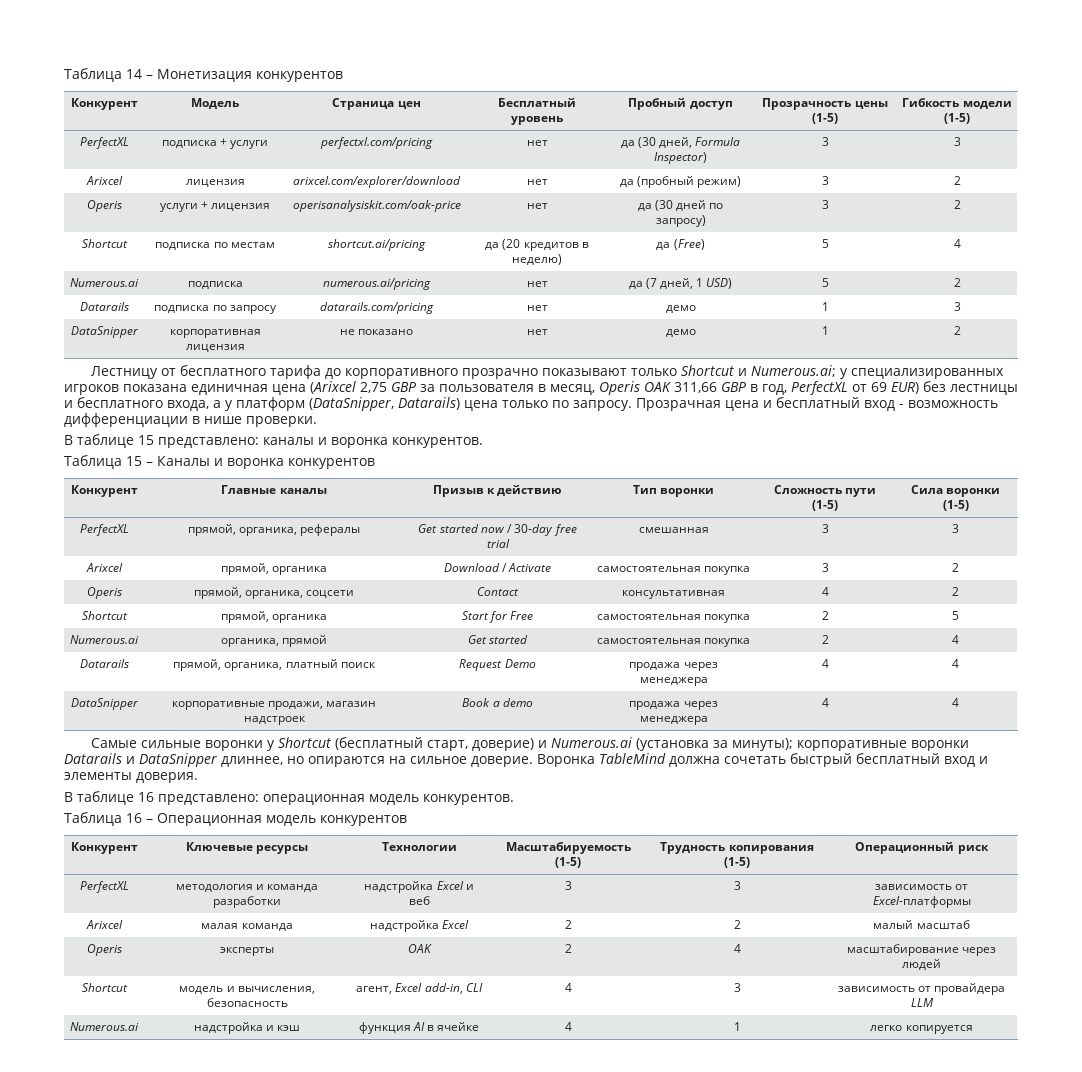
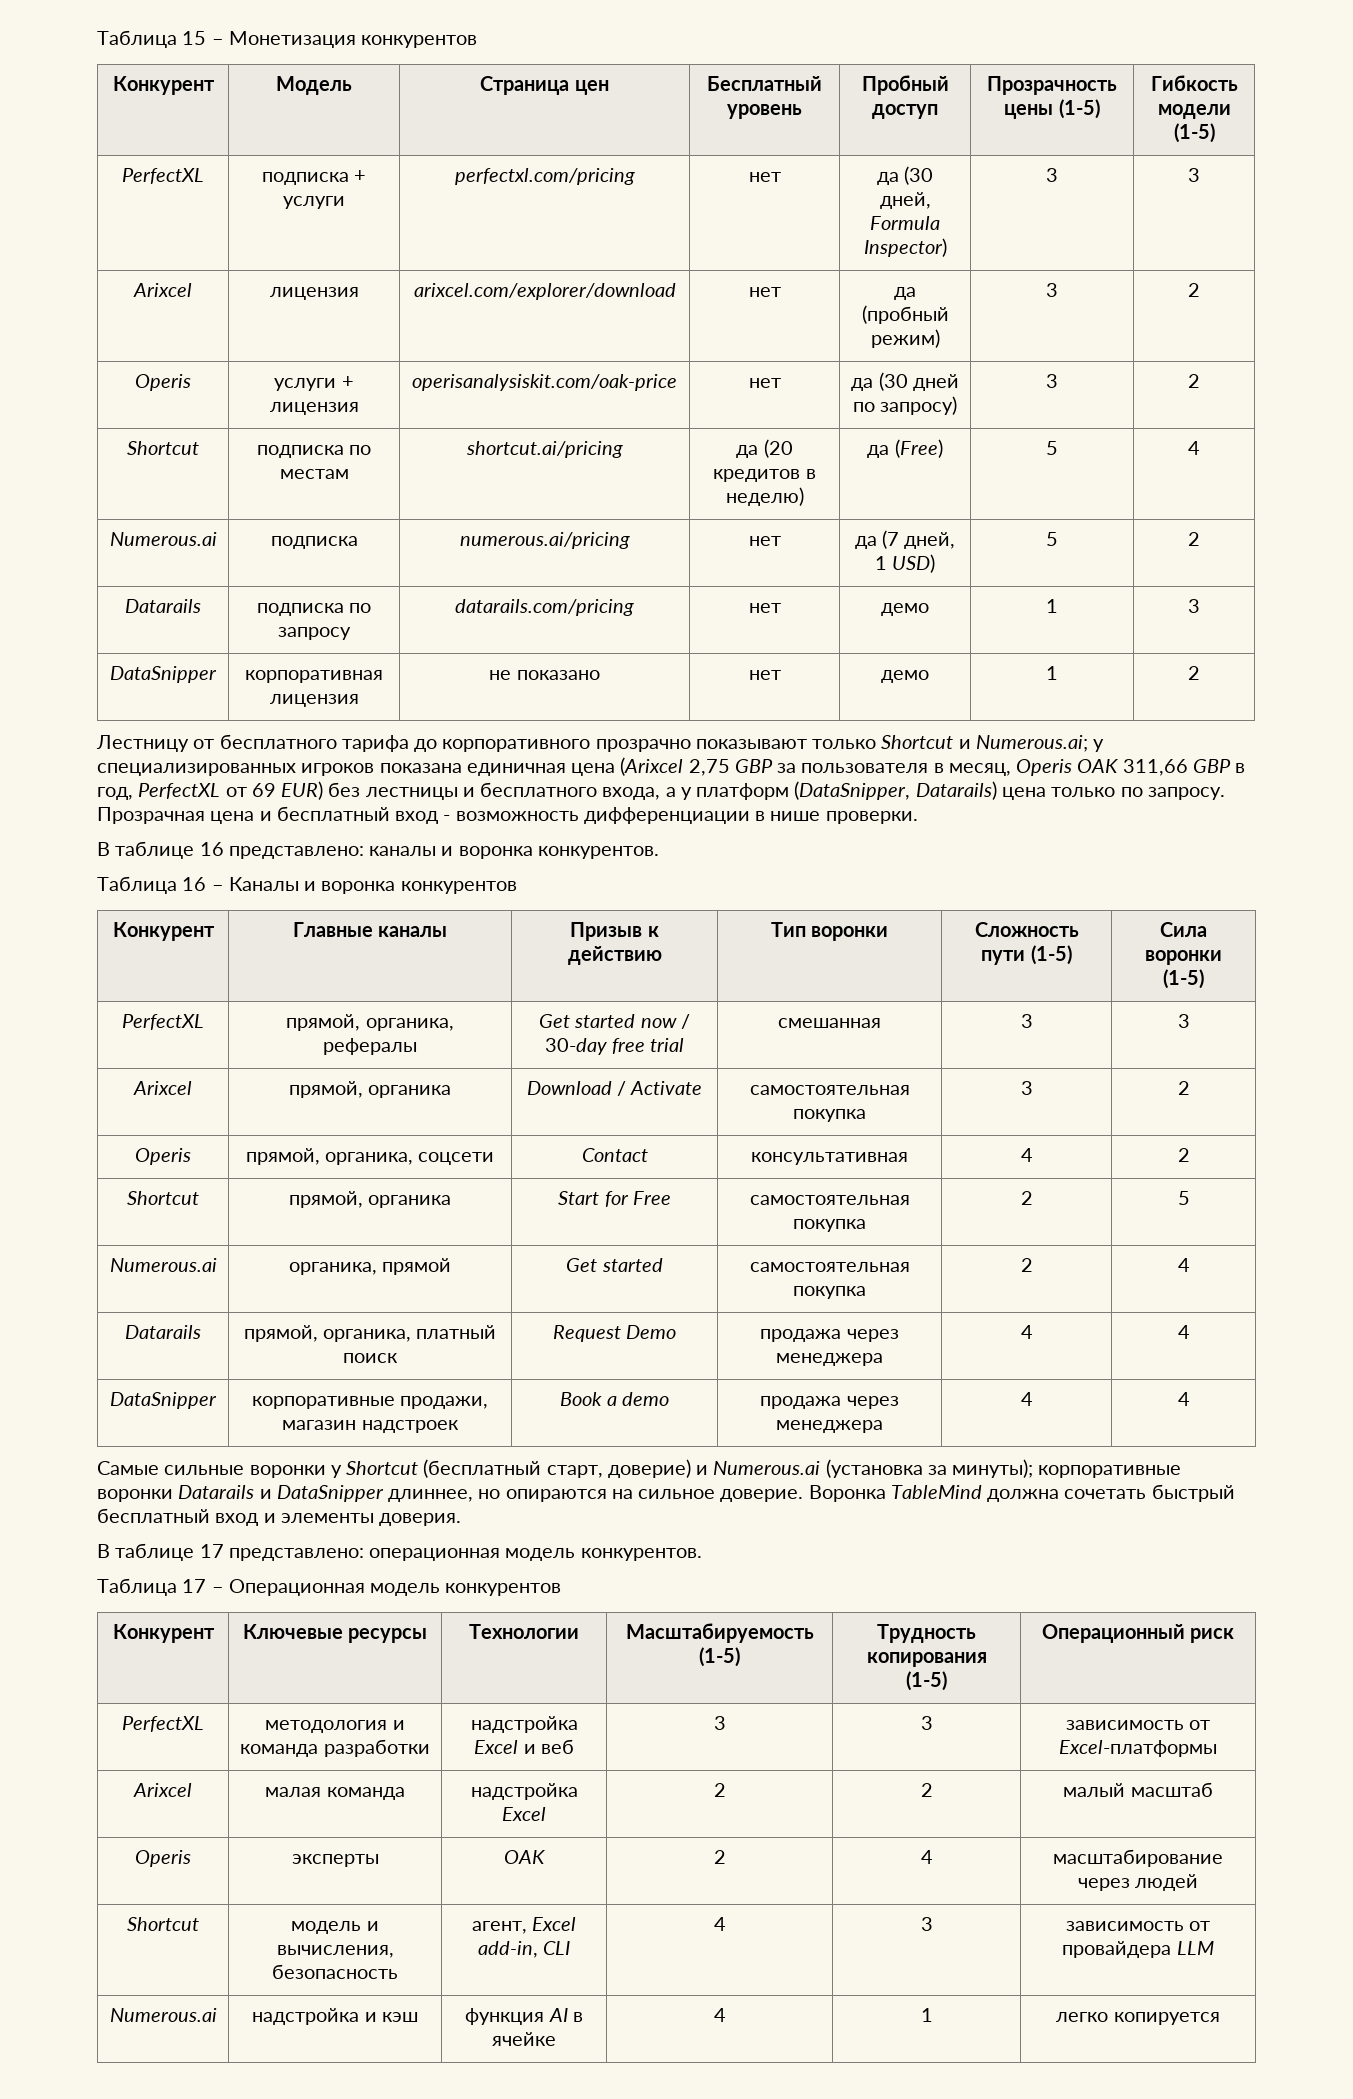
- Таблица 14 – Монетизация конкурентов
+ Таблица 15 – Монетизация конкурентов
- В таблице 15 представлено: каналы и воронка конкурентов.
+ В таблице 16 представлено: каналы и воронка конкурентов.
- Таблица 15 – Каналы и воронка конкурентов
+ Таблица 16 – Каналы и воронка конкурентов
- В таблице 16 представлено: операционная модель конкурентов.
+ В таблице 17 представлено: операционная модель конкурентов.
- Таблица 16 – Операционная модель конкурентов
+ Таблица 17 – Операционная модель конкурентов

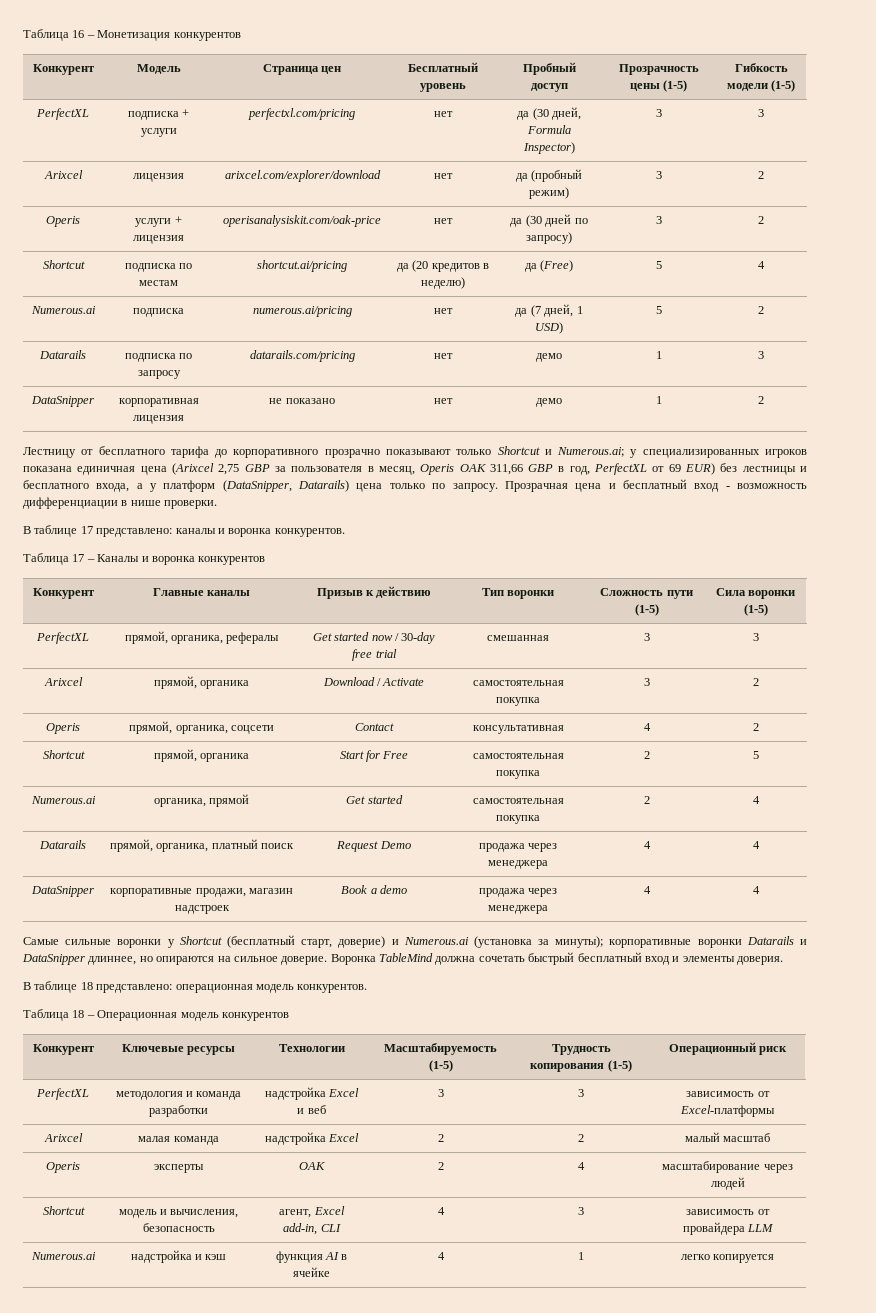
- Таблица 15 – Монетизация конкурентов
+ Таблица 16 – Монетизация конкурентов
- В таблице 16 представлено: каналы и воронка конкурентов.
+ В таблице 17 представлено: каналы и воронка конкурентов.
- Таблица 16 – Каналы и воронка конкурентов
+ Таблица 17 – Каналы и воронка конкурентов
- В таблице 17 представлено: операционная модель конкурентов.
+ В таблице 18 представлено: операционная модель конкурентов.
- Таблица 17 – Операционная модель конкурентов
+ Таблица 18 – Операционная модель конкурентов

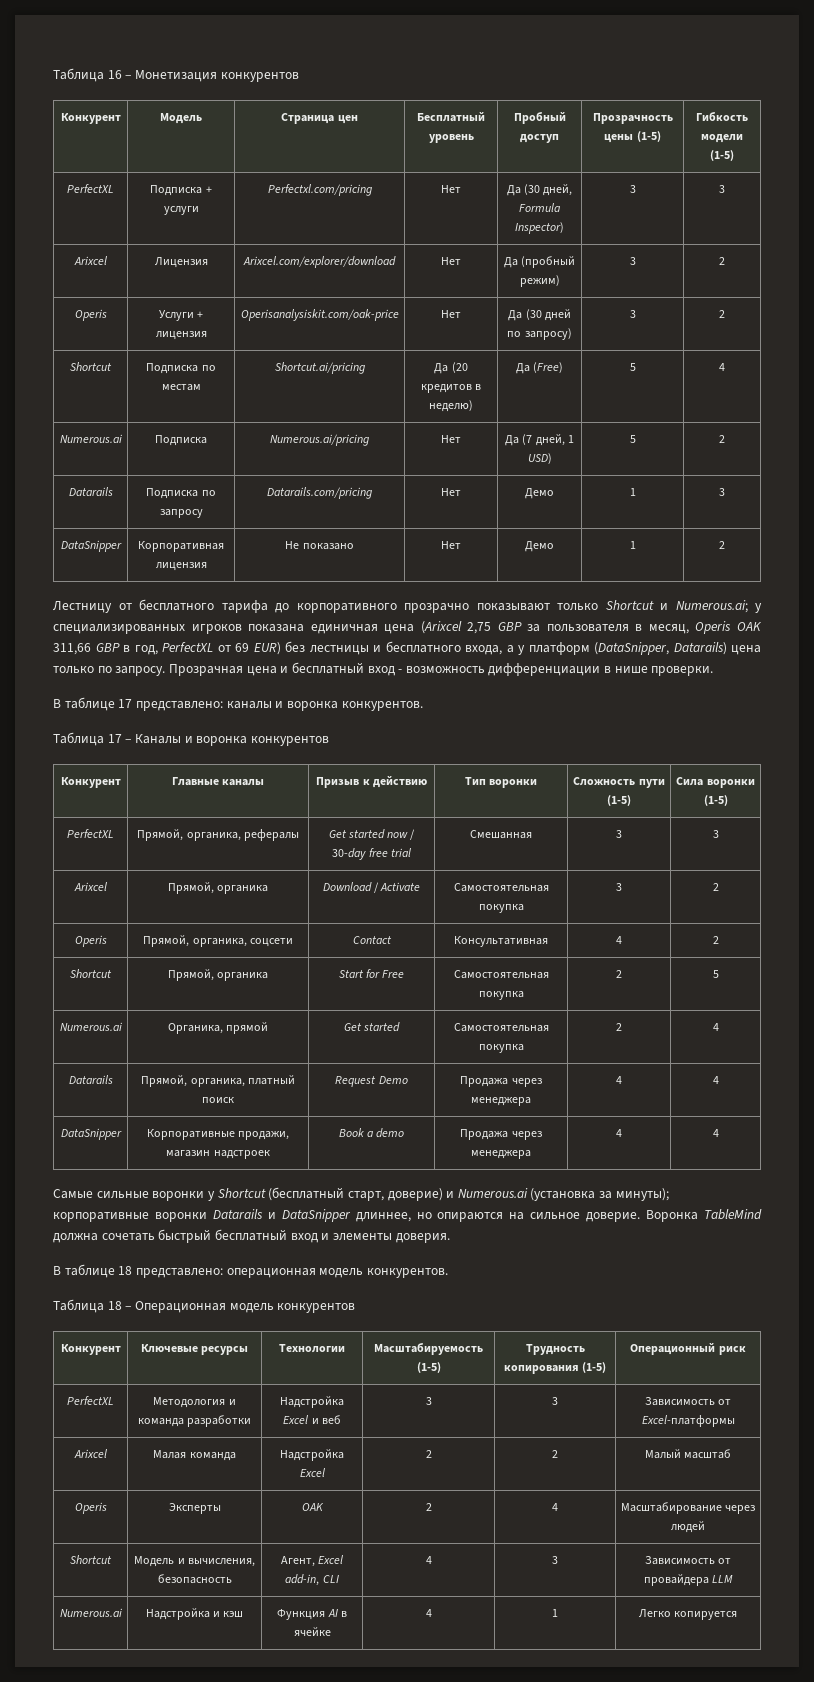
- PerfectXL | подписка + услуги | perfectxl.com/pricing | нет | да (30 дней, Formula Inspector) | 3 | 3
+ PerfectXL | Подписка + услуги | Perfectxl.com/pricing | Нет | Да (30 дней, Formula Inspector) | 3 | 3
- Arixcel | лицензия | arixcel.com/explorer/download | нет | да (пробный режим) | 3 | 2
+ Arixcel | Лицензия | Arixcel.com/explorer/download | Нет | Да (пробный режим) | 3 | 2
- Operis | услуги + лицензия | operisanalysiskit.com/oak-price | нет | да (30 дней по запросу) | 3 | 2
+ Operis | Услуги + лицензия | Operisanalysiskit.com/oak-price | Нет | Да (30 дней по запросу) | 3 | 2
- Shortcut | подписка по местам | shortcut.ai/pricing | да (20 кредитов в неделю) | да (Free) | 5 | 4
+ Shortcut | Подписка по местам | Shortcut.ai/pricing | Да (20 кредитов в неделю) | Да (Free) | 5 | 4
- Numerous.ai | подписка | numerous.ai/pricing | нет | да (7 дней, 1 USD) | 5 | 2
+ Numerous.ai | Подписка | Numerous.ai/pricing | Нет | Да (7 дней, 1 USD) | 5 | 2
- Datarails | подписка по запросу | datarails.com/pricing | нет | демо | 1 | 3
+ Datarails | Подписка по запросу | Datarails.com/pricing | Нет | Демо | 1 | 3
- DataSnipper | корпоративная лицензия | не показано | нет | демо | 1 | 2
+ DataSnipper | Корпоративная лицензия | Не показано | Нет | Демо | 1 | 2
- PerfectXL | прямой, органика, рефералы | Get started now / 30-day free trial | смешанная | 3 | 3
- Arixcel | прямой, органика | Download / Activate | самостоятельная покупка | 3 | 2
+ PerfectXL | Прямой, органика, рефералы | Get started now / 30-day free trial | Смешанная | 3 | 3
+ Arixcel | Прямой, органика | Download / Activate | Самостоятельная покупка | 3 | 2
- Operis | прямой, органика, соцсети | Contact | консультативная | 4 | 2
+ Operis | Прямой, органика, соцсети | Contact | Консультативная | 4 | 2
- Shortcut | прямой, органика | Start for Free | самостоятельная покупка | 2 | 5
+ Shortcut | Прямой, органика | Start for Free | Самостоятельная покупка | 2 | 5
- Numerous.ai | органика, прямой | Get started | самостоятельная покупка | 2 | 4
+ Numerous.ai | Органика, прямой | Get started | Самостоятельная покупка | 2 | 4
- Datarails | прямой, органика, платный поиск | Request Demo | продажа через менеджера | 4 | 4
+ Datarails | Прямой, органика, платный поиск | Request Demo | Продажа через менеджера | 4 | 4
- DataSnipper | корпоративные продажи, магазин надстроек | Book a demo | продажа через менеджера | 4 | 4
+ DataSnipper | Корпоративные продажи, магазин надстроек | Book a demo | Продажа через менеджера | 4 | 4
- PerfectXL | методология и команда разработки | надстройка Excel и веб | 3 | 3 | зависимость от Excel-платформы
+ PerfectXL | Методология и команда разработки | Надстройка Excel и веб | 3 | 3 | Зависимость от Excel-платформы
- Arixcel | малая команда | надстройка Excel | 2 | 2 | малый масштаб
+ Arixcel | Малая команда | Надстройка Excel | 2 | 2 | Малый масштаб
- Operis | эксперты | OAK | 2 | 4 | масштабирование через людей
+ Operis | Эксперты | OAK | 2 | 4 | Масштабирование через людей
- Shortcut | модель и вычисления, безопасность | агент, Excel add-in, CLI | 4 | 3 | зависимость от провайдера LLM
+ Shortcut | Модель и вычисления, безопасность | Агент, Excel add-in, CLI | 4 | 3 | Зависимость от провайдера LLM
- Numerous.ai | надстройка и кэш | функция AI в ячейке | 4 | 1 | легко копируется
+ Numerous.ai | Надстройка и кэш | Функция AI в ячейке | 4 | 1 | Легко копируется

